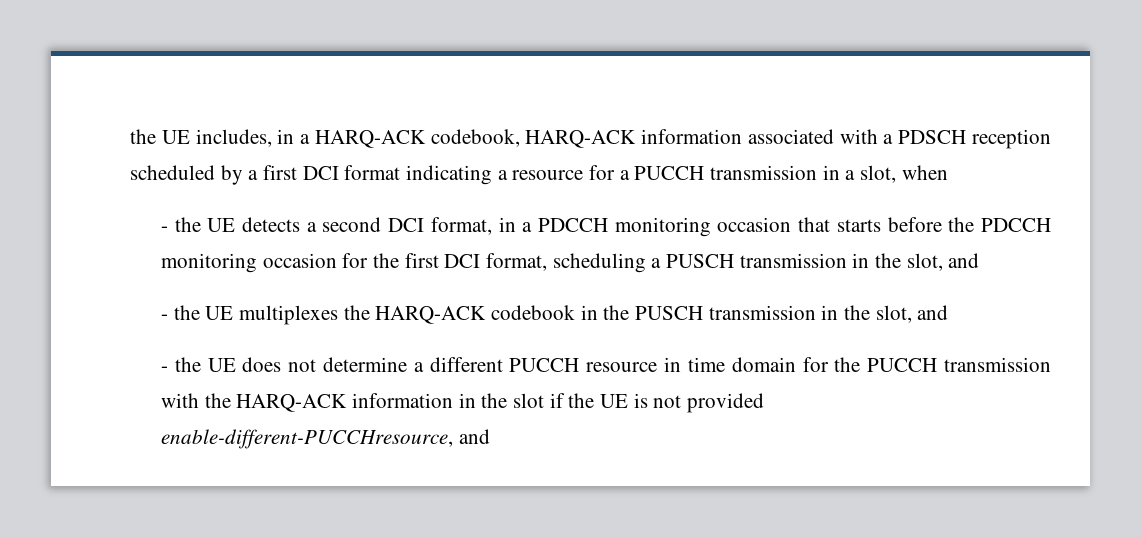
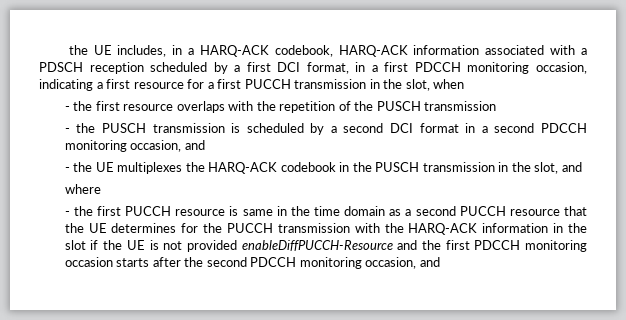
- the UE includes, in a HARQ-ACK codebook, HARQ-ACK information associated with a PDSCH reception scheduled by a first DCI format indicating a resource for a PUCCH transmission in a slot, when
+ the UE includes, in a HARQ-ACK codebook, HARQ-ACK information associated with a PDSCH reception scheduled by a first DCI format, in a first PDCCH monitoring occasion, indicating a first resource for a first PUCCH transmission in the slot, when
- - the UE detects a second DCI format, in a PDCCH monitoring occasion that starts before the PDCCH monitoring occasion for the first DCI format, scheduling a PUSCH transmission in the slot, and
+ - the first resource overlaps with the repetition of the PUSCH transmission
+ - the PUSCH transmission is scheduled by a second DCI format in a second PDCCH monitoring occasion, and
- - the UE does not determine a different PUCCH resource in time domain for the PUCCH transmission with the HARQ-ACK information in the slot if the UE is not provided enable-different-PUCCHresource, and
+ where
+ - the first PUCCH resource is same in the time domain as a second PUCCH resource that the UE determines for the PUCCH transmission with the HARQ-ACK information in the slot if the UE is not provided enableDiffPUCCH-Resource and the first PDCCH monitoring occasion starts after the second PDCCH monitoring occasion, and

